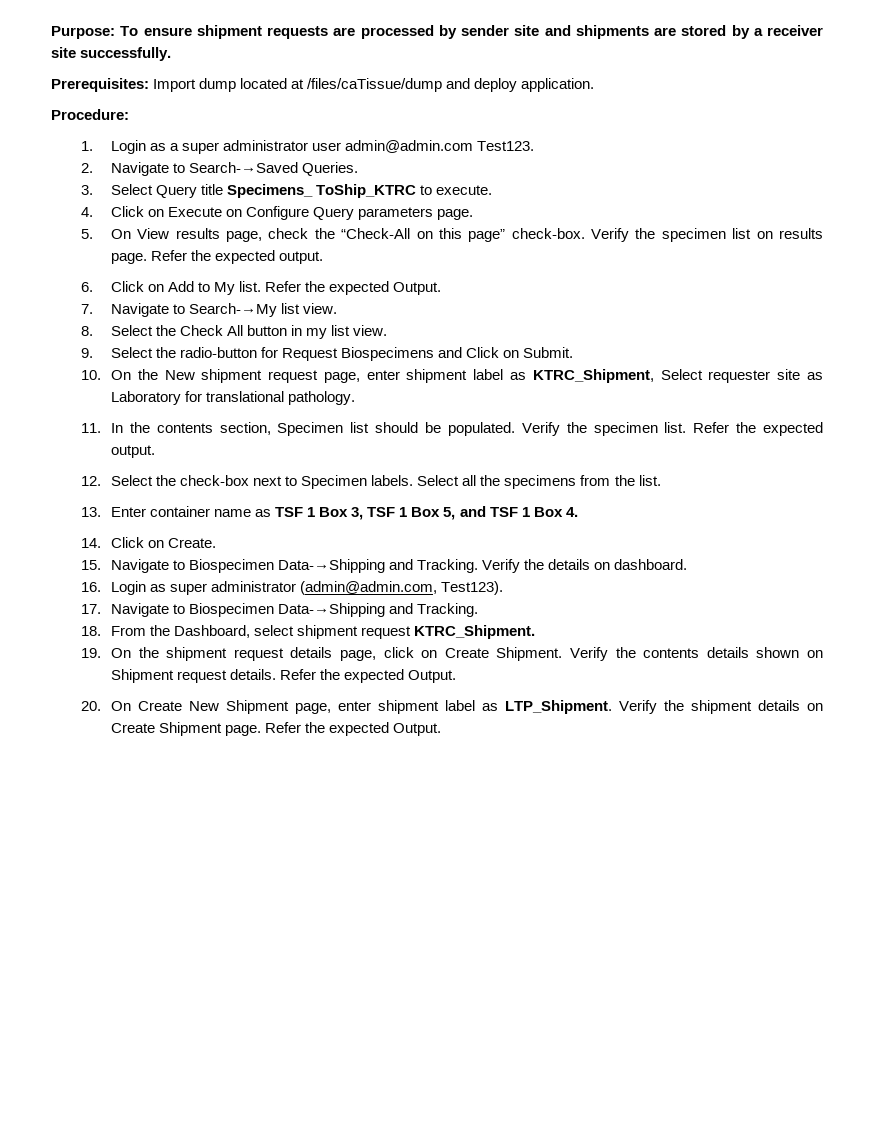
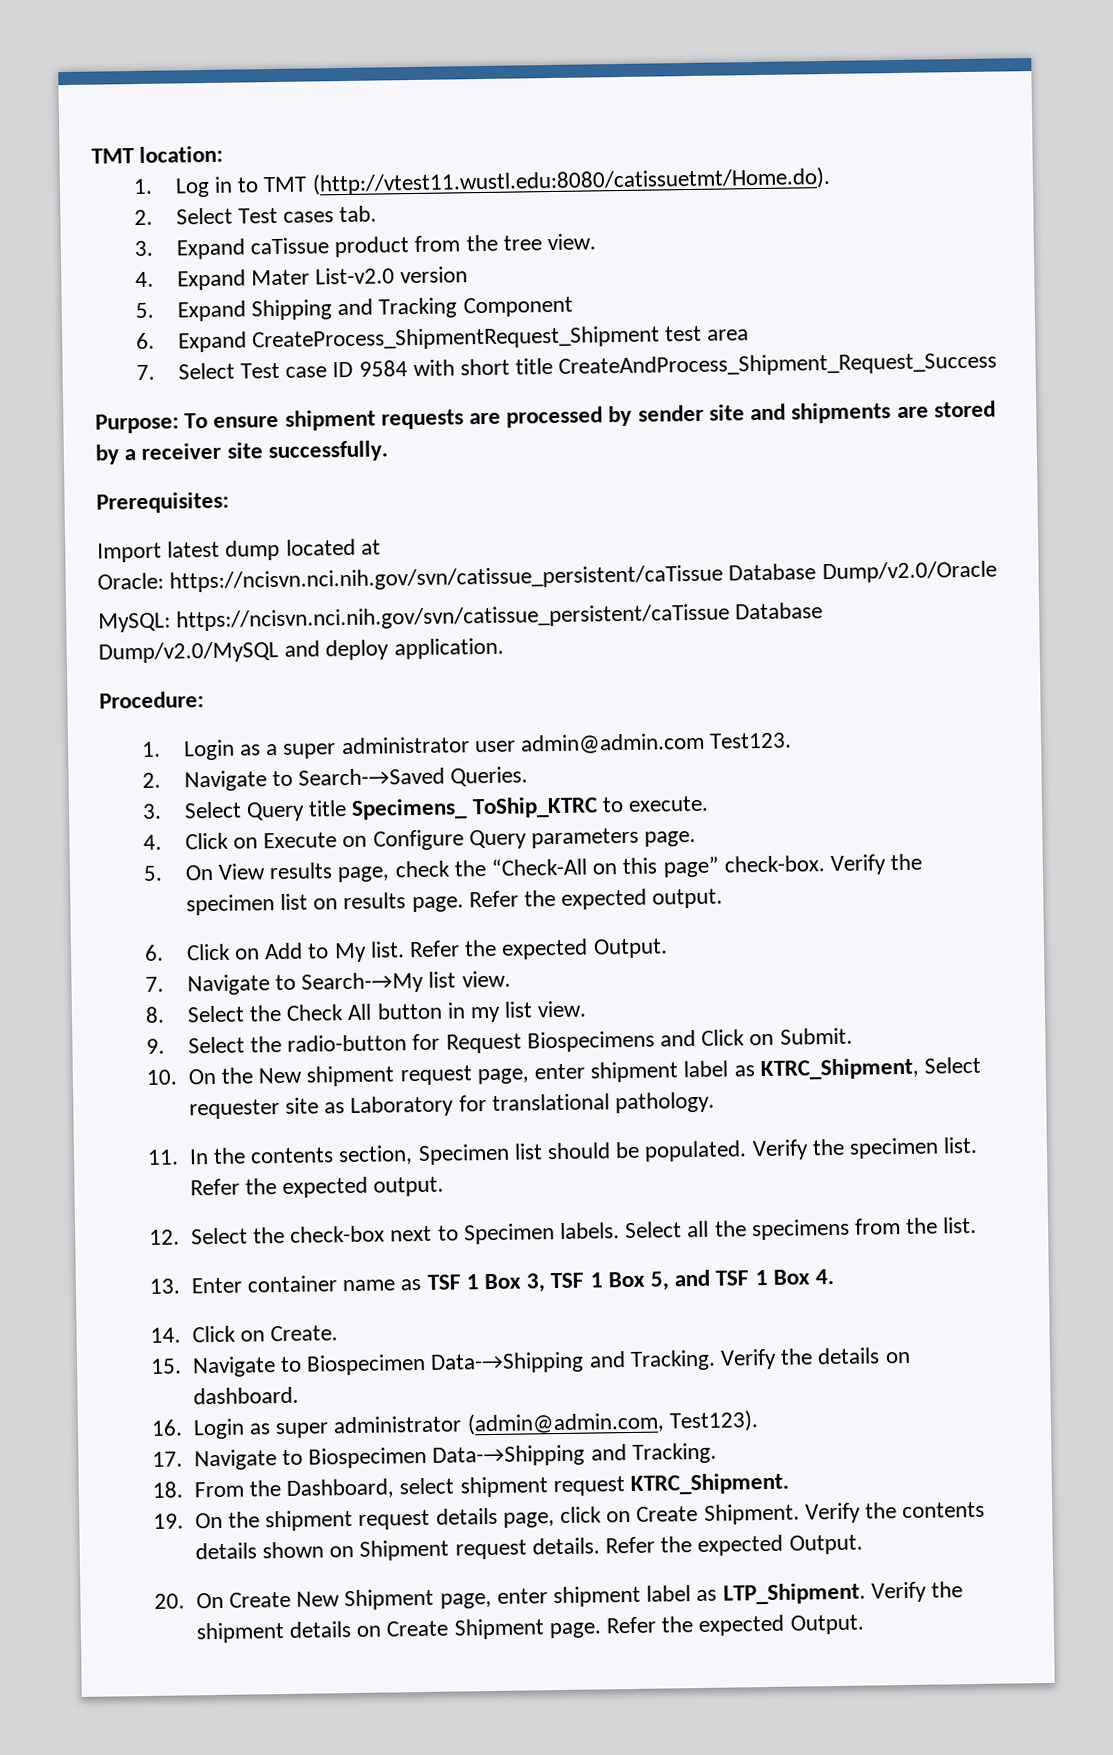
+ TMT location:
+ 1. Log in to TMT (http://vtest11.wustl.edu:8080/catissuetmt/Home.do).
+ 2. Select Test cases tab.
+ 3. Expand caTissue product from the tree view.
+ 4. Expand Mater List-v2.0 version
+ 5. Expand Shipping and Tracking Component
+ 6. Expand CreateProcess_ShipmentRequest_Shipment test area
+ 7. Select Test case ID 9584 with short title CreateAndProcess_Shipment_Request_Success
- Prerequisites: Import dump located at /files/caTissue/dump and deploy application.
+ Prerequisites:
+ Import latest dump located at
+ Oracle: https://ncisvn.nci.nih.gov/svn/catissue_persistent/caTissue Database Dump/v2.0/Oracle
+ MySQL: https://ncisvn.nci.nih.gov/svn/catissue_persistent/caTissue Database Dump/v2.0/MySQL and deploy application.

